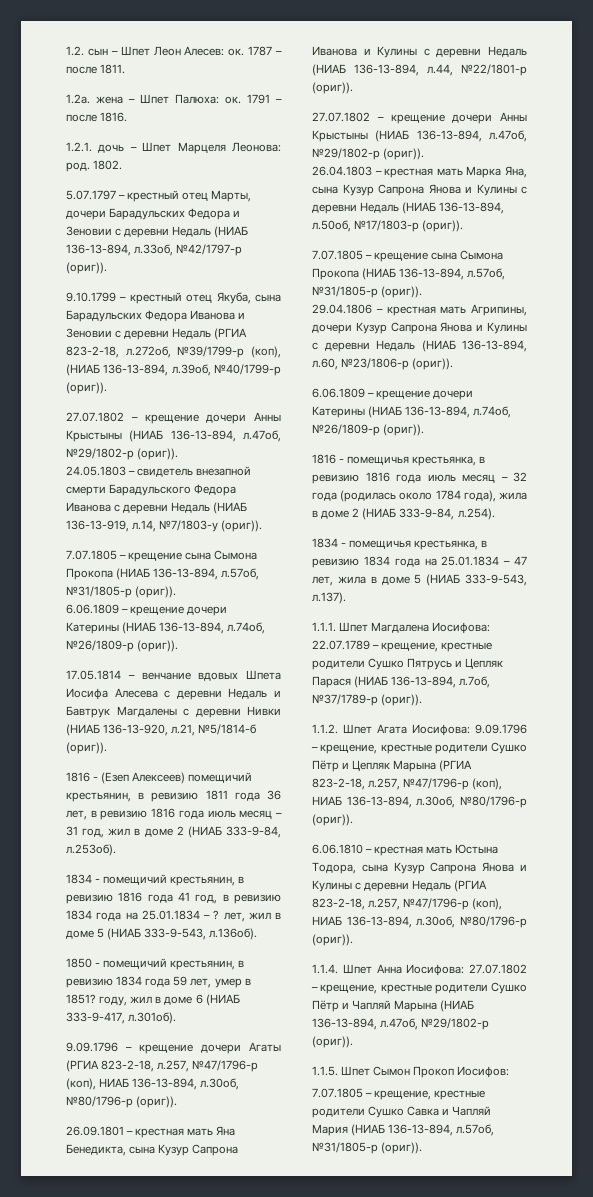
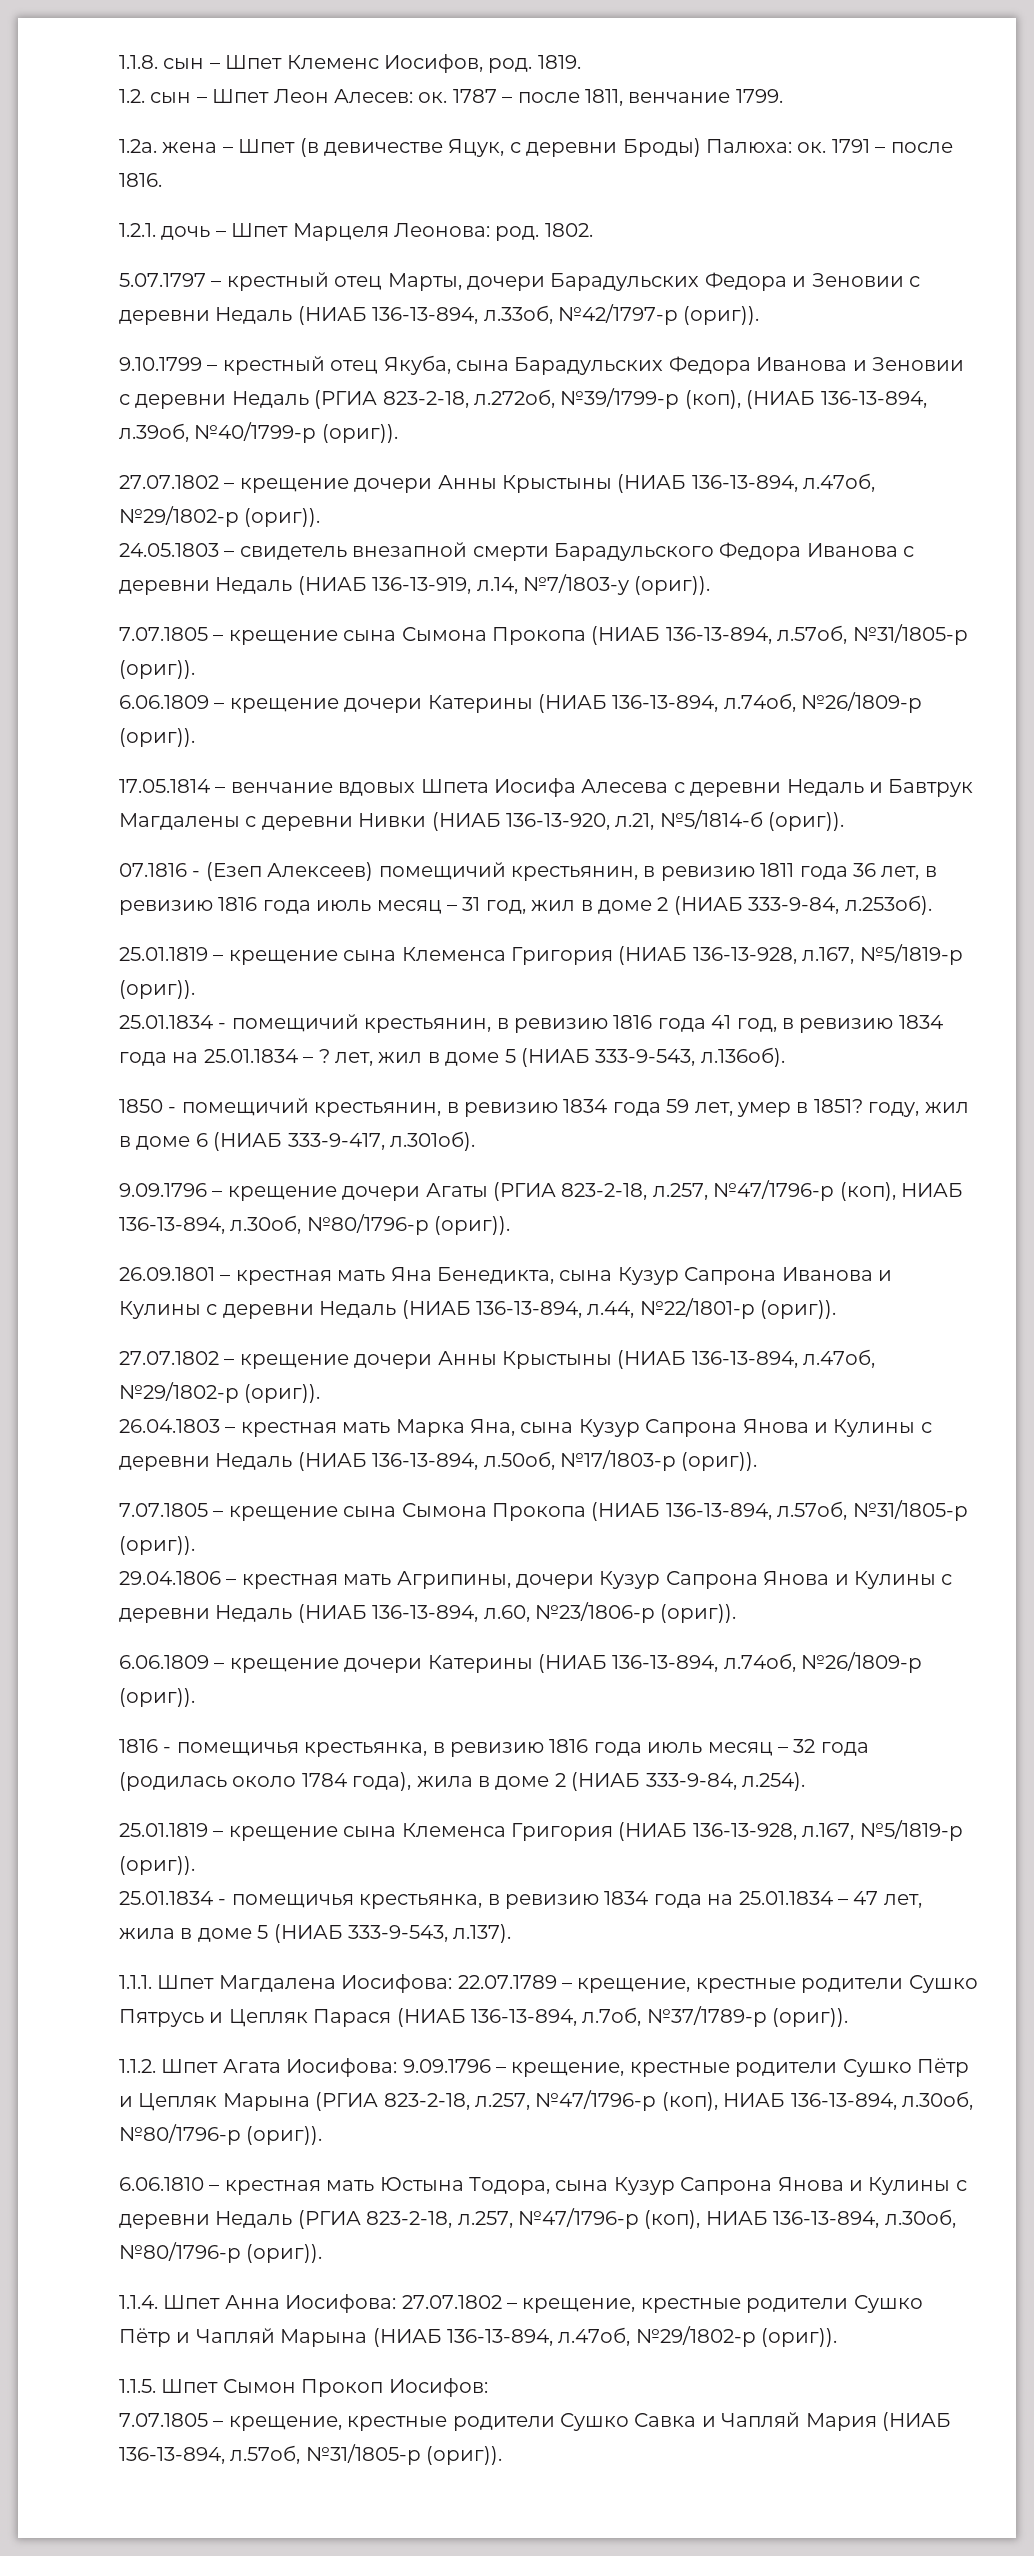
+ 1.1.8. сын – Шпет Клеменс Иосифов, род. 1819.
- 1787 – после 1811.
+ 1787 – после 1811, венчание 1799.
- 1.2а. жена – Шпет Палюха: ок.
+ 1.2а. жена – Шпет (в девичестве Яцук, с деревни Броды) Палюха: ок.
- 1816 - (Езеп Алексеев) помещичий крестьянин, в ревизию 1811 года 36 лет, в ревизию 1816 года июль месяц – 31 год, жил в доме 2 (НИАБ 333-9-84, л.253об).
- 1834 - помещичий крестьянин, в ревизию 1816 года 41 год, в ревизию 1834 года на 25.01.1834 – ? лет, жил в доме 5 (НИАБ 333-9-543, л.136об).
+ 07.1816 - (Езеп Алексеев) помещичий крестьянин, в ревизию 1811 года 36 лет, в ревизию 1816 года июль месяц – 31 год, жил в доме 2 (НИАБ 333-9-84, л.253об).
+ 25.01.1819 – крещение сына Клеменса Григория (НИАБ 136-13-928, л.167, №5/1819-р (ориг)).
+ 25.01.1834 - помещичий крестьянин, в ревизию 1816 года 41 год, в ревизию 1834 года на 25.01.1834 – ? лет, жил в доме 5 (НИАБ 333-9-543, л.136об).
  1816 - помещичья крестьянка, в ревизию 1816 года июль месяц – 32 года (родилась около 1784 года), жила в доме 2 (НИАБ 333-9-84, л.254).
- 1834 - помещичья крестьянка, в ревизию 1834 года на 25.01.1834 – 47 лет, жила в доме 5 (НИАБ 333-9-543, л.137).
+ 25.01.1819 – крещение сына Клеменса Григория (НИАБ 136-13-928, л.167, №5/1819-р (ориг)).
+ 25.01.1834 - помещичья крестьянка, в ревизию 1834 года на 25.01.1834 – 47 лет, жила в доме 5 (НИАБ 333-9-543, л.137).

